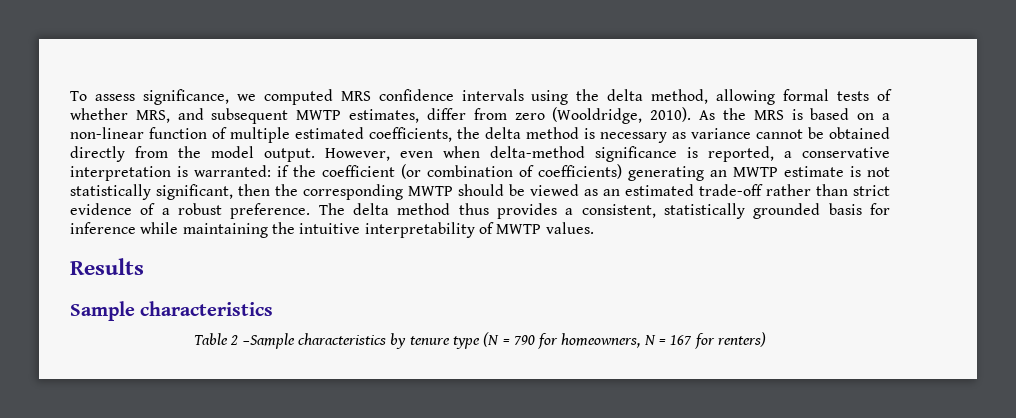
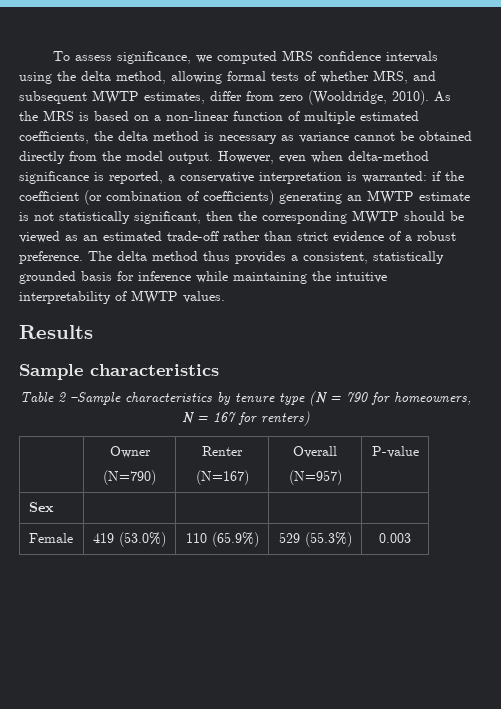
+ | Owner
+ (N=790) | Renter
+ (N=167) | Overall
+ (N=957) | P-value
+ Sex | | | |
+ Female | 419 (53.0%) | 110 (65.9%) | 529 (55.3%) | 0.003

